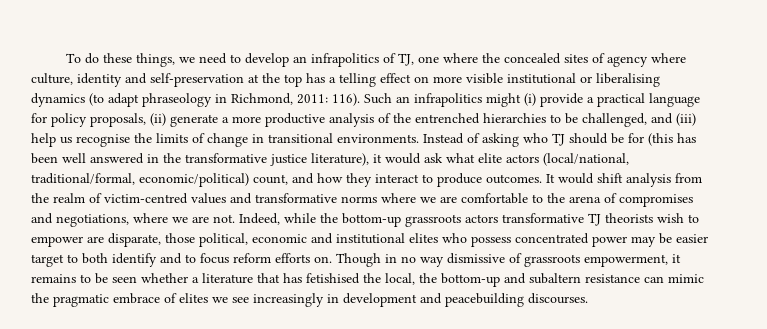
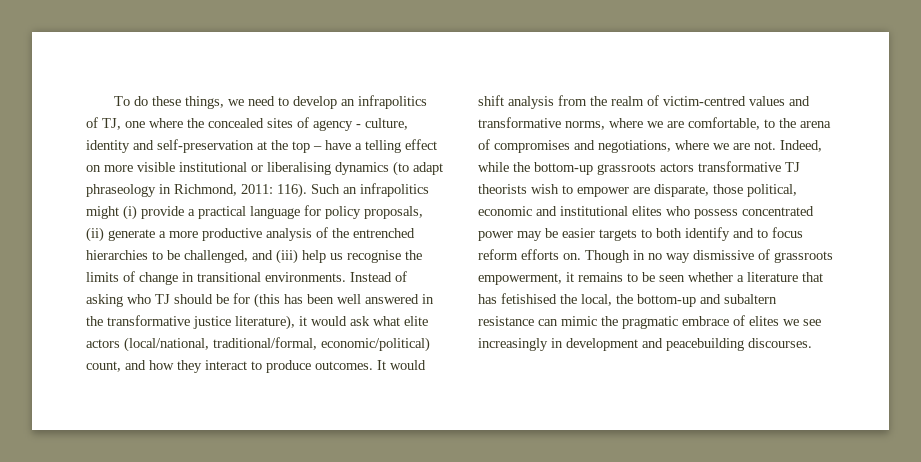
- To do these things, we need to develop an infrapolitics of TJ, one where the concealed sites of agency where culture, identity and self-preservation at the top has a telling effect on more visible institutional or liberalising dynamics (to adapt phraseology in Richmond, 2011: 116).
+ To do these things, we need to develop an infrapolitics of TJ, one where the concealed sites of agency - culture, identity and self-preservation at the top – have a telling effect on more visible institutional or liberalising dynamics (to adapt phraseology in Richmond, 2011: 116).
- It would shift analysis from the realm of victim-centred values and transformative norms where we are comfortable to the arena of compromises and negotiations, where we are not.
+ It would shift analysis from the realm of victim-centred values and transformative norms, where we are comfortable, to the arena of compromises and negotiations, where we are not.
- Indeed, while the bottom-up grassroots actors transformative TJ theorists wish to empower are disparate, those political, economic and institutional elites who possess concentrated power may be easier target to both identify and to focus reform efforts on.
+ Indeed, while the bottom-up grassroots actors transformative TJ theorists wish to empower are disparate, those political, economic and institutional elites who possess concentrated power may be easier targets to both identify and to focus reform efforts on.

